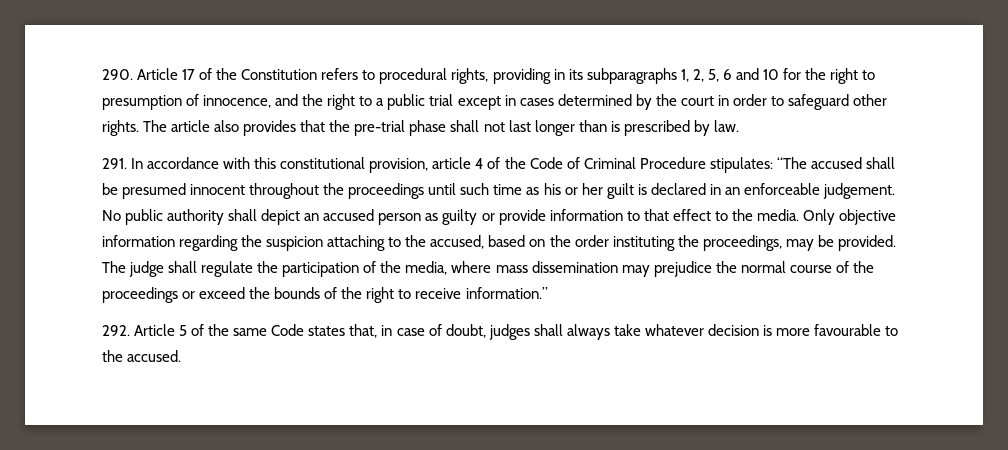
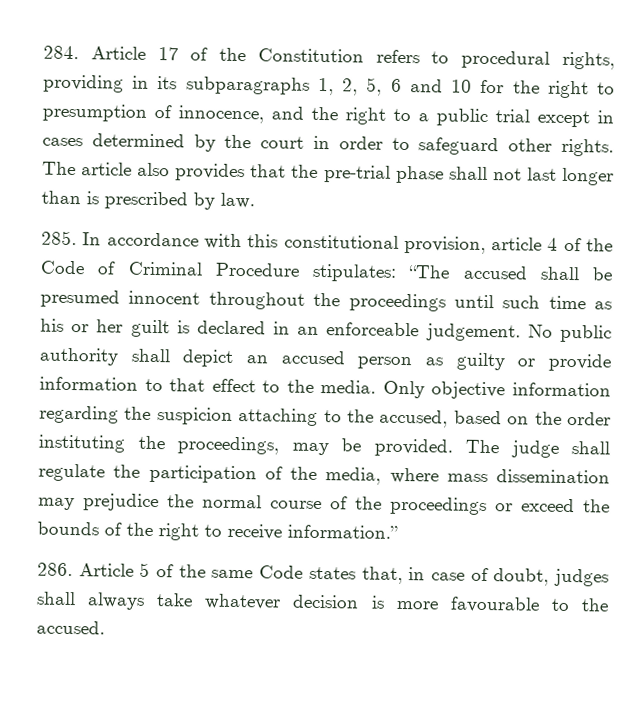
- 290. Article 17 of the Constitution refers to procedural rights, providing in its subparagraphs 1, 2, 5, 6 and 10 for the right to presumption of innocence, and the right to a public trial except in cases determined by the court in order to safeguard other rights.
+ 284. Article 17 of the Constitution refers to procedural rights, providing in its subparagraphs 1, 2, 5, 6 and 10 for the right to presumption of innocence, and the right to a public trial except in cases determined by the court in order to safeguard other rights.
- 291. In accordance with this constitutional provision, article 4 of the Code of Criminal Procedure stipulates: “The accused shall be presumed innocent throughout the proceedings until such time as his or her guilt is declared in an enforceable judgement.
+ 285. In accordance with this constitutional provision, article 4 of the Code of Criminal Procedure stipulates: “The accused shall be presumed innocent throughout the proceedings until such time as his or her guilt is declared in an enforceable judgement.
- 292. Article 5 of the same Code states that, in case of doubt, judges shall always take whatever decision is more favourable to the accused.
+ 286. Article 5 of the same Code states that, in case of doubt, judges shall always take whatever decision is more favourable to the accused.

